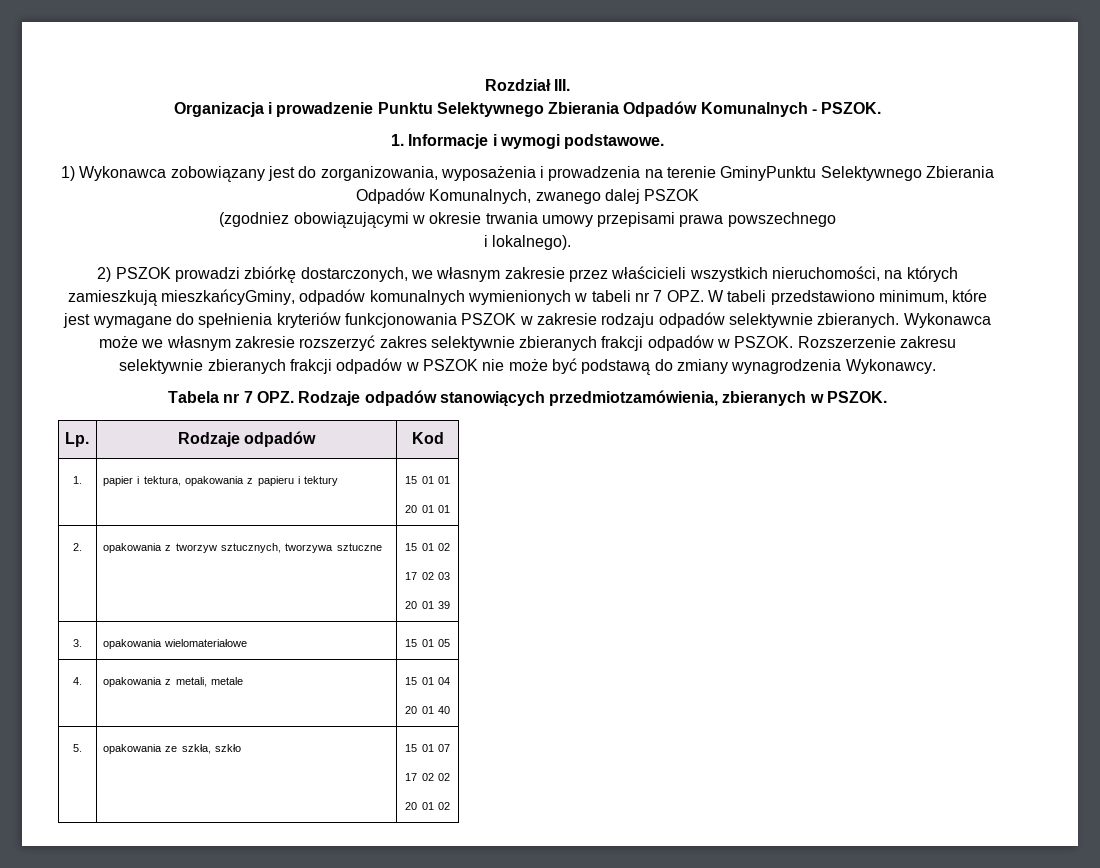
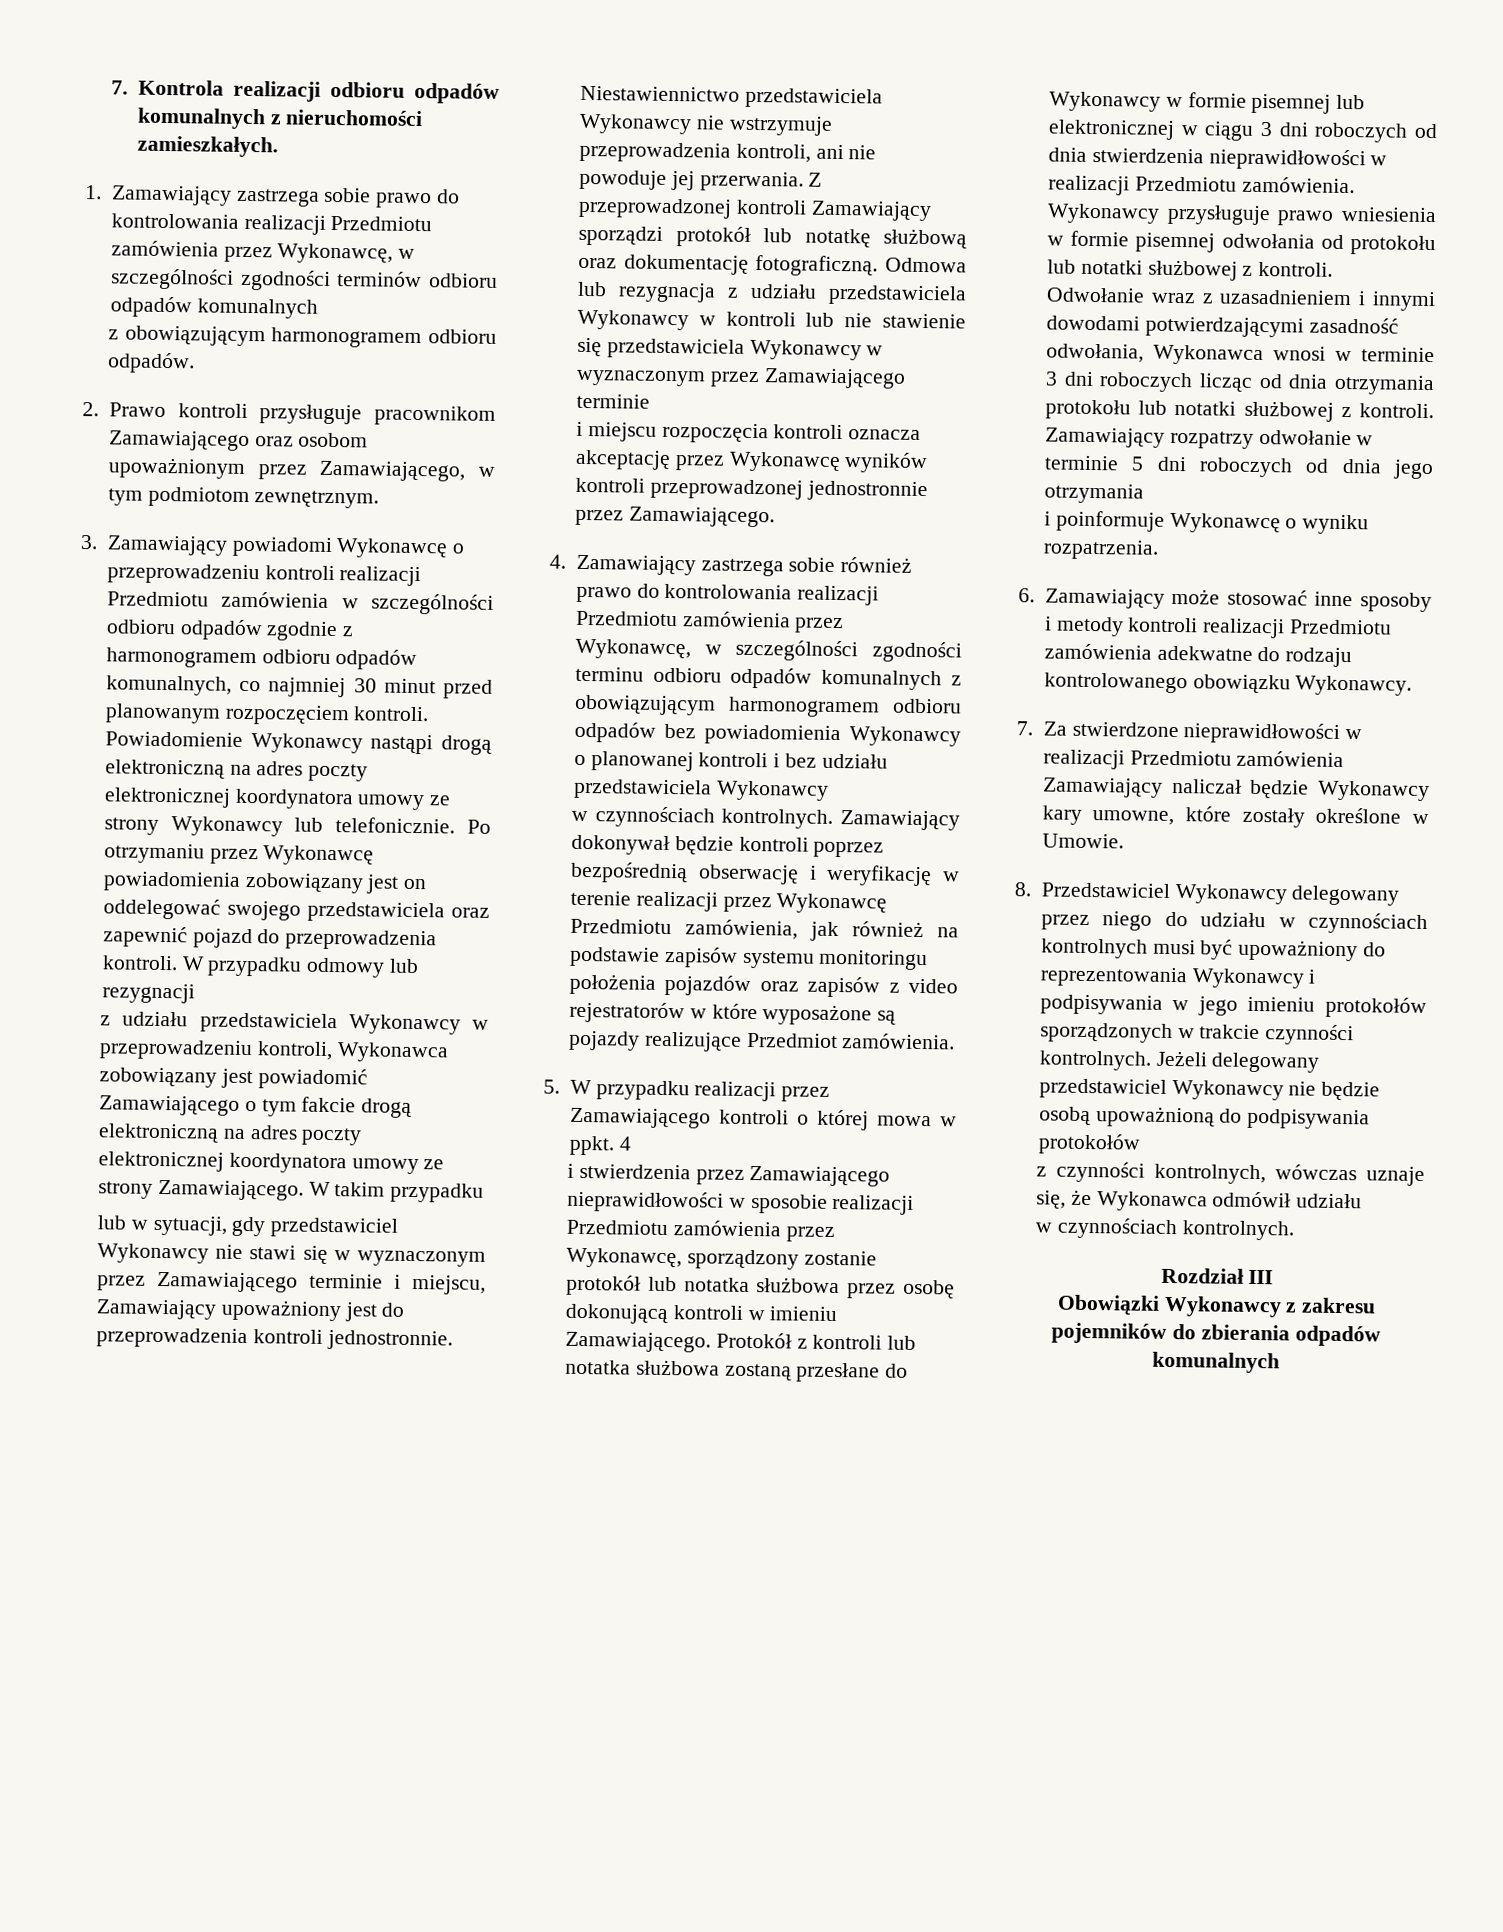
- Rozdział III.
- Organizacja i prowadzenie Punktu Selektywnego Zbierania Odpadów Komunalnych - PSZOK.
- 1. Informacje i wymogi podstawowe.
- 1) Wykonawca zobowiązany jest do zorganizowania, wyposażenia i prowadzenia na terenie GminyPunktu Selektywnego Zbierania Odpadów Komunalnych, zwanego dalej PSZOK
- (zgodniez obowiązującymi w okresie trwania umowy przepisami prawa powszechnego
- i lokalnego).
- 2) PSZOK prowadzi zbiórkę dostarczonych, we własnym zakresie przez właścicieli wszystkich nieruchomości, na których zamieszkują mieszkańcyGminy, odpadów komunalnych wymienionych w tabeli nr 7 OPZ. W tabeli przedstawiono minimum, które jest wymagane do spełnienia kryteriów funkcjonowania PSZOK w zakresie rodzaju odpadów selektywnie zbieranych. Wykonawca może we własnym zakresie rozszerzyć zakres selektywnie zbieranych frakcji odpadów w PSZOK. Rozszerzenie zakresu selektywnie zbieranych frakcji odpadów w PSZOK nie może być podstawą do zmiany wynagrodzenia Wykonawcy.
- Tabela nr 7 OPZ. Rodzaje odpadów stanowiących przedmiotzamówienia, zbieranych w PSZOK.
- Lp. | Rodzaje odpadów | Kod
- 1. | papier i tektura, opakowania z papieru i tektury | 15 01 01
- 20 01 01
- 2. | opakowania z tworzyw sztucznych, tworzywa sztuczne | 15 01 02
- 17 02 03
- 20 01 39
- 3. | opakowania wielomateriałowe | 15 01 05
- 4. | opakowania z metali, metale | 15 01 04
- 20 01 40
- 5. | opakowania ze szkła, szkło | 15 01 07
- 17 02 02
- 20 01 02
+ 7. Kontrola realizacji odbioru odpadów komunalnych z nieruchomości zamieszkałych.
+ 1. Zamawiający zastrzega sobie prawo do kontrolowania realizacji Przedmiotu zamówienia przez Wykonawcę, w szczególności zgodności terminów odbioru odpadów komunalnych
+ z obowiązującym harmonogramem odbioru odpadów.
+ 2. Prawo kontroli przysługuje pracownikom Zamawiającego oraz osobom upoważnionym przez Zamawiającego, w tym podmiotom zewnętrznym.
+ 3. Zamawiający powiadomi Wykonawcę o przeprowadzeniu kontroli realizacji Przedmiotu zamówienia w szczególności odbioru odpadów zgodnie z harmonogramem odbioru odpadów komunalnych, co najmniej 30 minut przed planowanym rozpoczęciem kontroli. Powiadomienie Wykonawcy nastąpi drogą elektroniczną na adres poczty elektronicznej koordynatora umowy ze strony Wykonawcy lub telefonicznie. Po otrzymaniu przez Wykonawcę powiadomienia zobowiązany jest on oddelegować swojego przedstawiciela oraz zapewnić pojazd do przeprowadzenia kontroli. W przypadku odmowy lub rezygnacji
+ z udziału przedstawiciela Wykonawcy w przeprowadzeniu kontroli, Wykonawca zobowiązany jest powiadomić Zamawiającego o tym fakcie drogą elektroniczną na adres poczty elektronicznej koordynatora umowy ze strony Zamawiającego. W takim przypadku
+ lub w sytuacji, gdy przedstawiciel Wykonawcy nie stawi się w wyznaczonym przez Zamawiającego terminie i miejscu, Zamawiający upoważniony jest do przeprowadzenia kontroli jednostronnie. Niestawiennictwo przedstawiciela Wykonawcy nie wstrzymuje przeprowadzenia kontroli, ani nie powoduje jej przerwania. Z przeprowadzonej kontroli Zamawiający sporządzi protokół lub notatkę służbową oraz dokumentację fotograficzną. Odmowa lub rezygnacja z udziału przedstawiciela Wykonawcy w kontroli lub nie stawienie się przedstawiciela Wykonawcy w wyznaczonym przez Zamawiającego terminie
+ i miejscu rozpoczęcia kontroli oznacza akceptację przez Wykonawcę wyników kontroli przeprowadzonej jednostronnie przez Zamawiającego.
+ 4. Zamawiający zastrzega sobie również prawo do kontrolowania realizacji Przedmiotu zamówienia przez Wykonawcę, w szczególności zgodności terminu odbioru odpadów komunalnych z obowiązującym harmonogramem odbioru odpadów bez powiadomienia Wykonawcy o planowanej kontroli i bez udziału przedstawiciela Wykonawcy
+ w czynnościach kontrolnych. Zamawiający dokonywał będzie kontroli poprzez bezpośrednią obserwację i weryfikację w terenie realizacji przez Wykonawcę Przedmiotu zamówienia, jak również na podstawie zapisów systemu monitoringu położenia pojazdów oraz zapisów z video rejestratorów w które wyposażone są pojazdy realizujące Przedmiot zamówienia.
+ 5. W przypadku realizacji przez Zamawiającego kontroli o której mowa w ppkt. 4
+ i stwierdzenia przez Zamawiającego nieprawidłowości w sposobie realizacji Przedmiotu zamówienia przez Wykonawcę, sporządzony zostanie protokół lub notatka służbowa przez osobę dokonującą kontroli w imieniu Zamawiającego. Protokół z kontroli lub notatka służbowa zostaną przesłane do Wykonawcy w formie pisemnej lub elektronicznej w ciągu 3 dni roboczych od dnia stwierdzenia nieprawidłowości w realizacji Przedmiotu zamówienia. Wykonawcy przysługuje prawo wniesienia w formie pisemnej odwołania od protokołu lub notatki służbowej z kontroli. Odwołanie wraz z uzasadnieniem i innymi dowodami potwierdzającymi zasadność odwołania, Wykonawca wnosi w terminie 3 dni roboczych licząc od dnia otrzymania protokołu lub notatki służbowej z kontroli. Zamawiający rozpatrzy odwołanie w terminie 5 dni roboczych od dnia jego otrzymania
+ i poinformuje Wykonawcę o wyniku rozpatrzenia.
+ 6. Zamawiający może stosować inne sposoby i metody kontroli realizacji Przedmiotu zamówienia adekwatne do rodzaju kontrolowanego obowiązku Wykonawcy.
+ 7. Za stwierdzone nieprawidłowości w realizacji Przedmiotu zamówienia Zamawiający naliczał będzie Wykonawcy kary umowne, które zostały określone w Umowie.
+ 8. Przedstawiciel Wykonawcy delegowany przez niego do udziału w czynnościach kontrolnych musi być upoważniony do reprezentowania Wykonawcy i podpisywania w jego imieniu protokołów sporządzonych w trakcie czynności kontrolnych. Jeżeli delegowany przedstawiciel Wykonawcy nie będzie osobą upoważnioną do podpisywania protokołów
+ z czynności kontrolnych, wówczas uznaje się, że Wykonawca odmówił udziału
+ w czynnościach kontrolnych.
+ Rozdział III
+ Obowiązki Wykonawcy z zakresu pojemników do zbierania odpadów komunalnych

